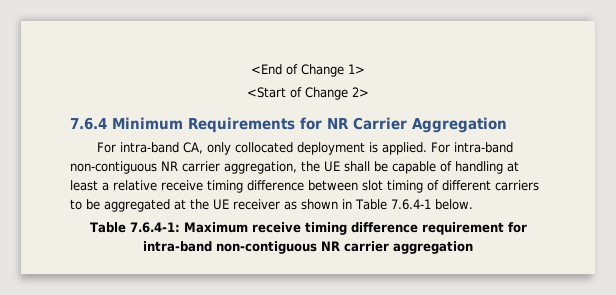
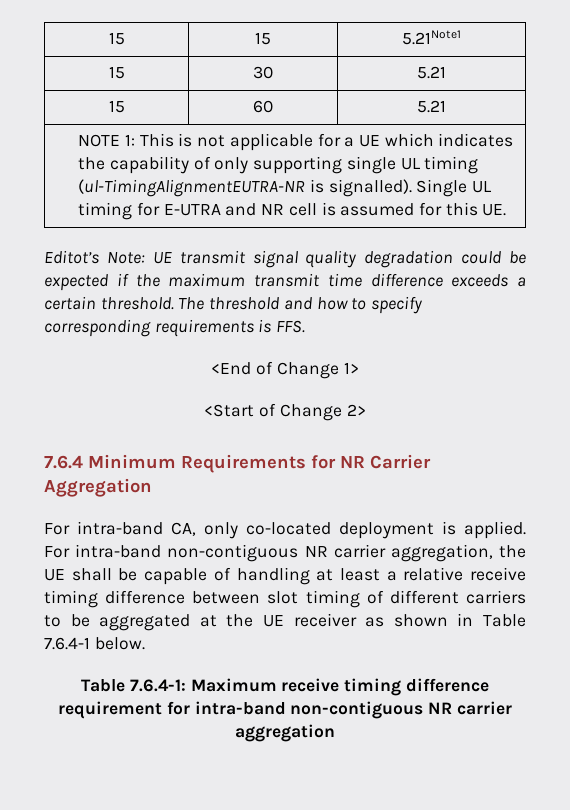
+ 15 | 15 | 5.21Note1
+ 15 | 30 | 5.21
+ 15 | 60 | 5.21
+ NOTE 1: This is not applicable for a UE which indicates the capability of only supporting single UL timing (ul-TimingAlignmentEUTRA-NR is signalled). Single UL timing for E-UTRA and NR cell is assumed for this UE.
+ Editot’s Note: UE transmit signal quality degradation could be expected if the maximum transmit time difference exceeds a certain threshold. The threshold and how to specify corresponding requirements is FFS.
- For intra-band CA, only collocated deployment is applied.
+ For intra-band CA, only co-located deployment is applied.

